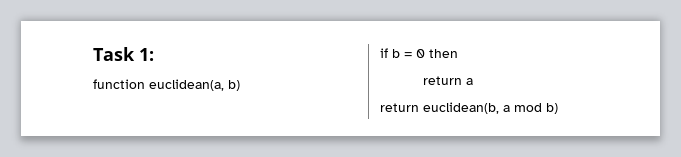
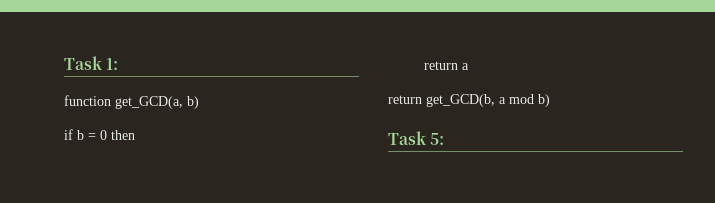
- function euclidean(a, b)
+ function get_GCD(a, b)
- return euclidean(b, a mod b)
+ return get_GCD(b, a mod b)
+ Task 5:

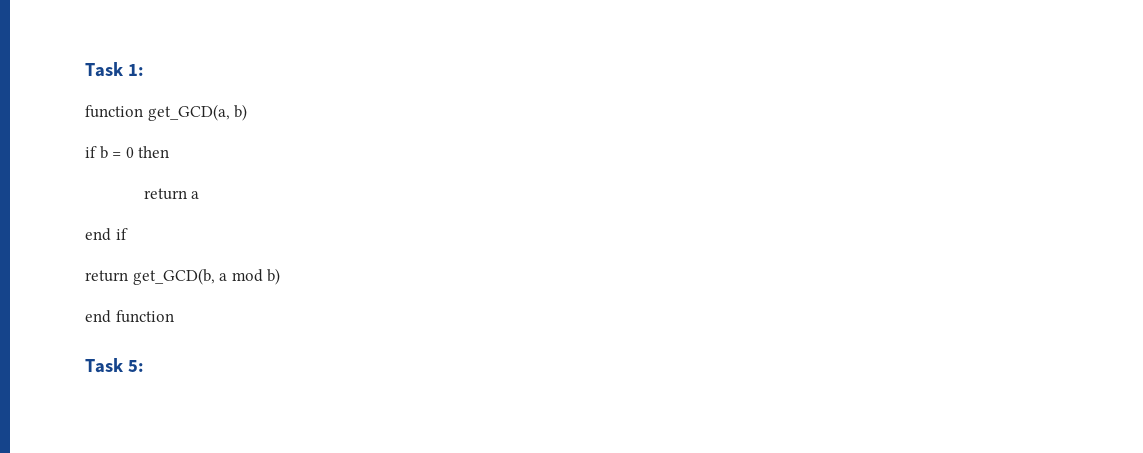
+ end if
+ end function

